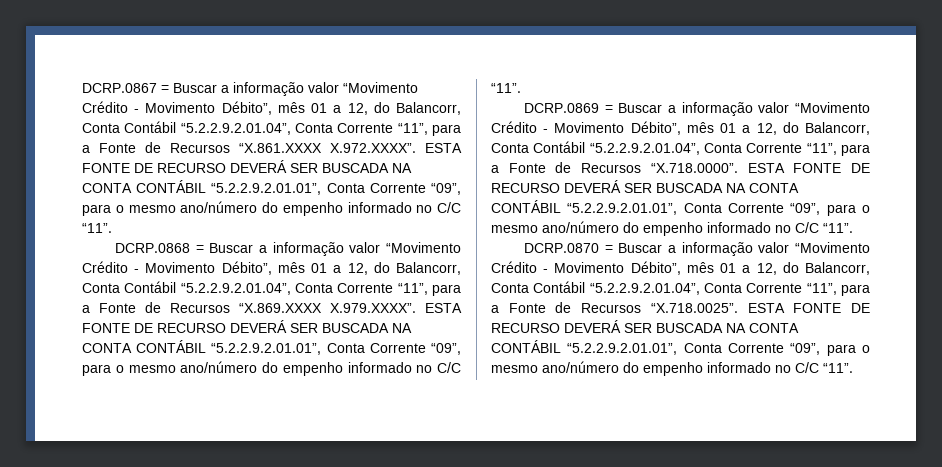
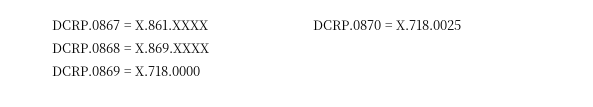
- DCRP.0867 = Buscar a informação valor “Movimento Crédito - Movimento Débito”, mês 01 a 12, do Balancorr, Conta Contábil “5.2.2.9.2.01.04”, Conta Corrente “11”, para a Fonte de Recursos “X.861.XXXX X.972.XXXX”. ESTA FONTE DE RECURSO DEVERÁ SER BUSCADA NA CONTA CONTÁBIL “5.2.2.9.2.01.01”, Conta Corrente “09”, para o mesmo ano/número do empenho informado no C/C “11”.
- DCRP.0868 = Buscar a informação valor “Movimento Crédito - Movimento Débito”, mês 01 a 12, do Balancorr, Conta Contábil “5.2.2.9.2.01.04”, Conta Corrente “11”, para a Fonte de Recursos “X.869.XXXX X.979.XXXX”. ESTA FONTE DE RECURSO DEVERÁ SER BUSCADA NA CONTA CONTÁBIL “5.2.2.9.2.01.01”, Conta Corrente “09”, para o mesmo ano/número do empenho informado no C/C “11”.
- DCRP.0869 = Buscar a informação valor “Movimento Crédito - Movimento Débito”, mês 01 a 12, do Balancorr, Conta Contábil “5.2.2.9.2.01.04”, Conta Corrente “11”, para a Fonte de Recursos “X.718.0000”. ESTA FONTE DE RECURSO DEVERÁ SER BUSCADA NA CONTA CONTÁBIL “5.2.2.9.2.01.01”, Conta Corrente “09”, para o mesmo ano/número do empenho informado no C/C “11”.
- DCRP.0870 = Buscar a informação valor “Movimento Crédito - Movimento Débito”, mês 01 a 12, do Balancorr, Conta Contábil “5.2.2.9.2.01.04”, Conta Corrente “11”, para a Fonte de Recursos “X.718.0025”. ESTA FONTE DE RECURSO DEVERÁ SER BUSCADA NA CONTA CONTÁBIL “5.2.2.9.2.01.01”, Conta Corrente “09”, para o mesmo ano/número do empenho informado no C/C “11”.
+ DCRP.0867 = X.861.XXXX
+ DCRP.0868 = X.869.XXXX
+ DCRP.0869 = X.718.0000
+ DCRP.0870 = X.718.0025

